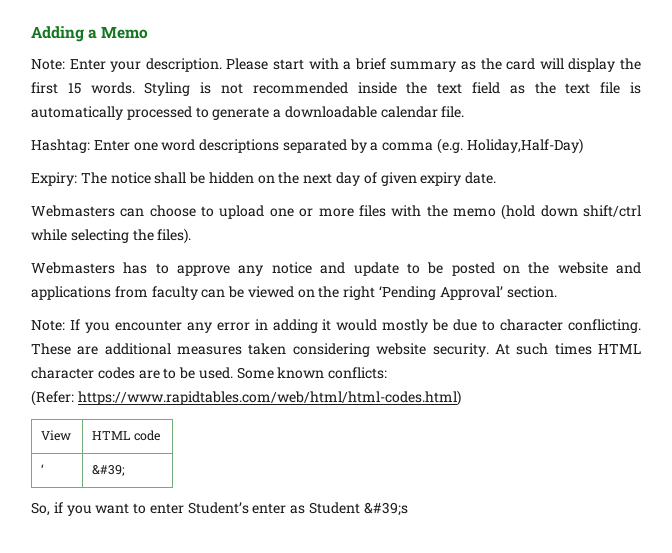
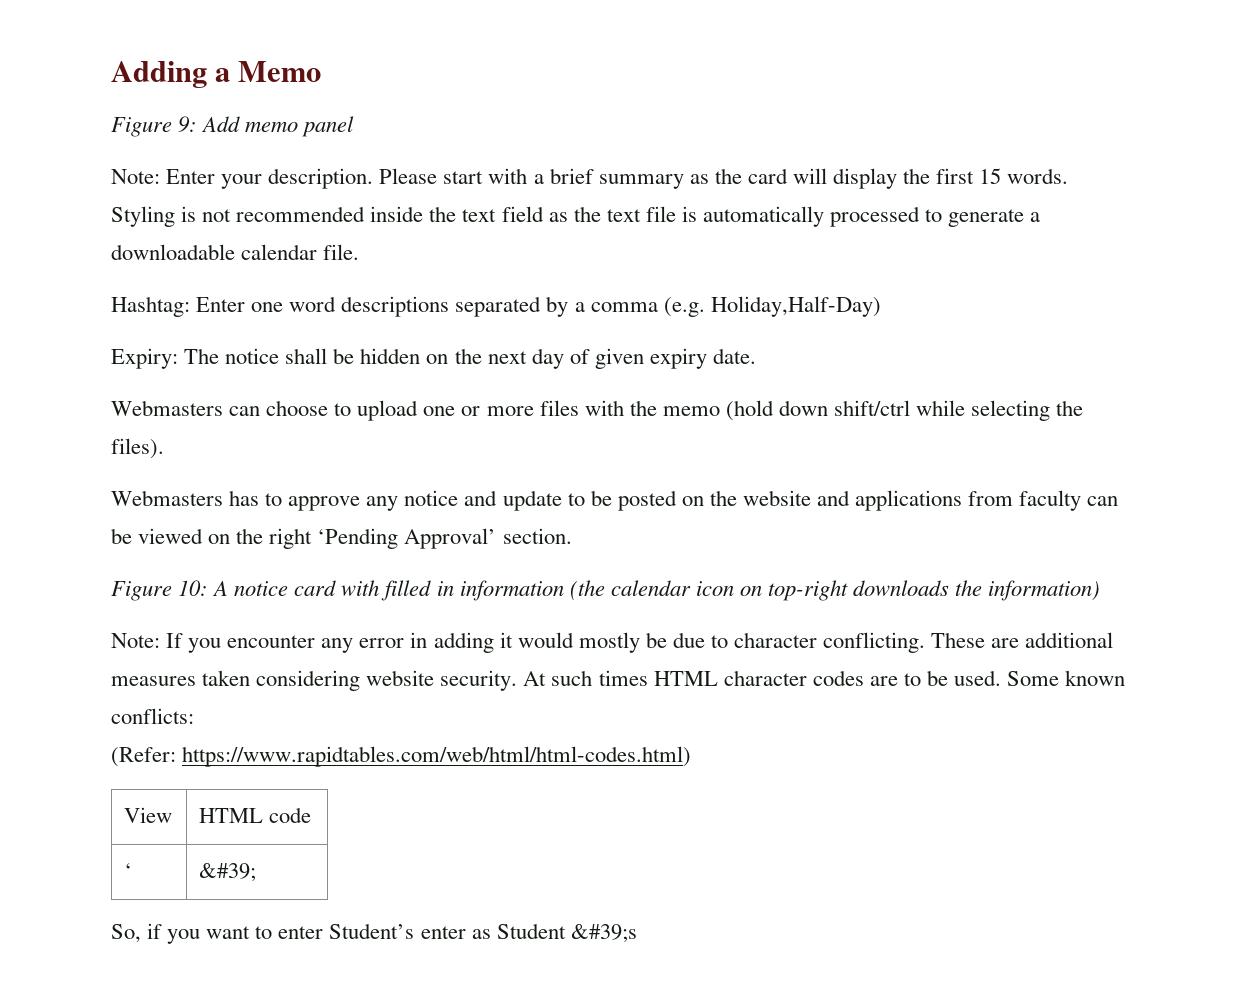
+ Figure 9: Add memo panel
+ Figure 10: A notice card with filled in information (the calendar icon on top-right downloads the information)

